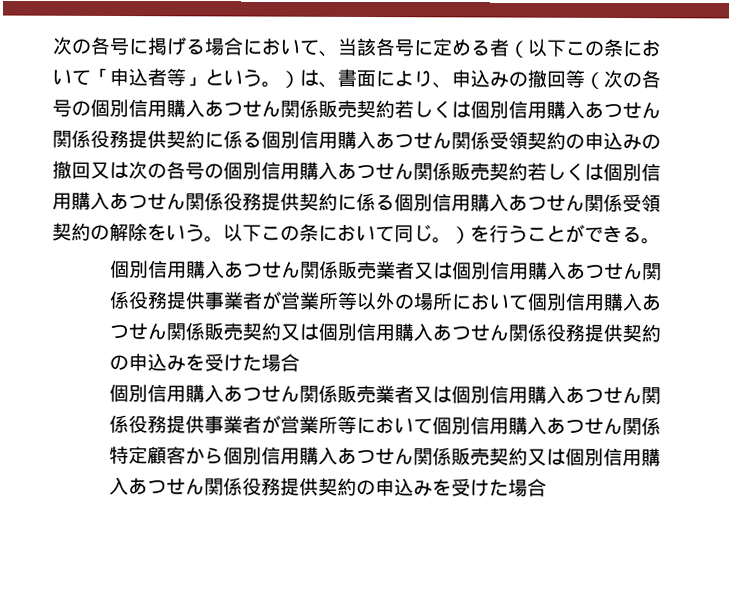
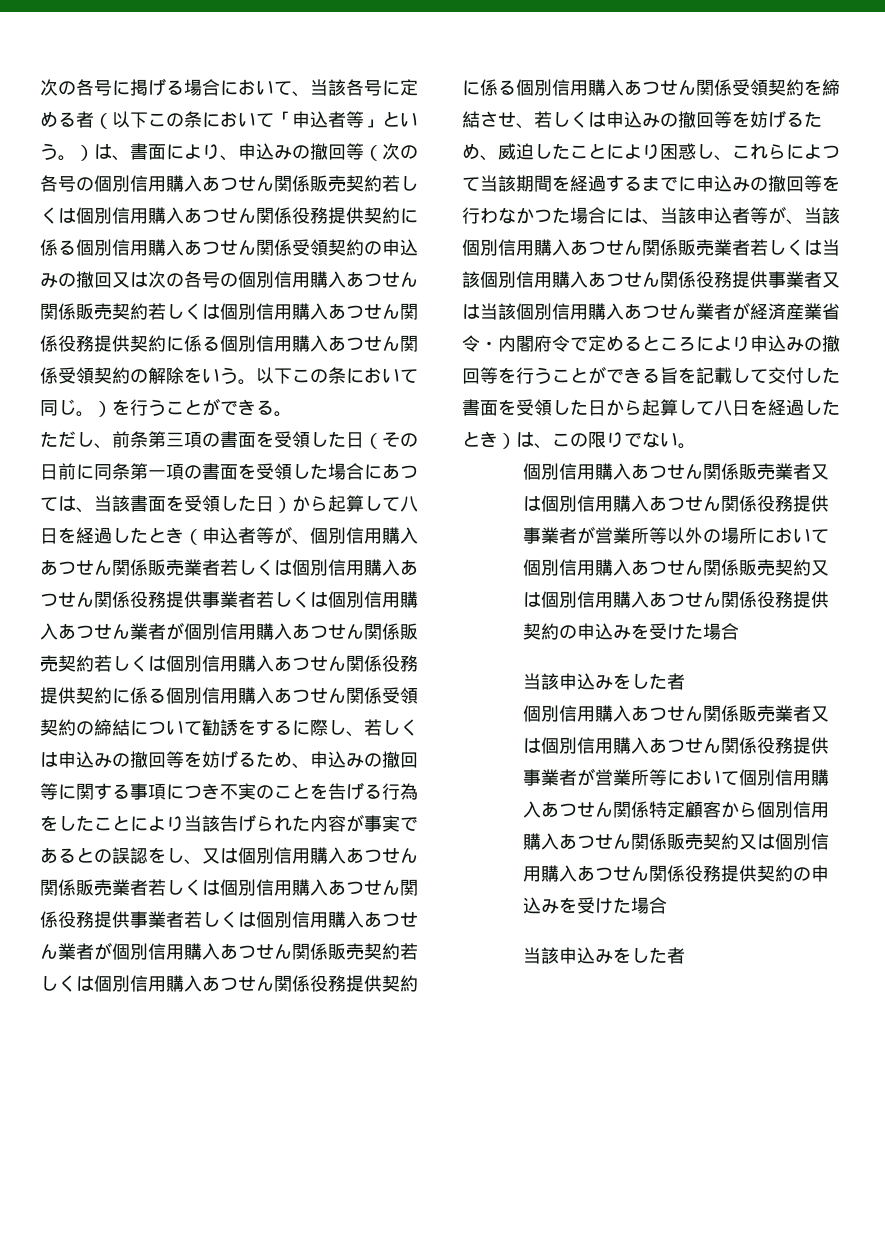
+ ただし、前条第三項の書面を受領した日（その日前に同条第一項の書面を受領した場合にあつては、当該書面を受領した日）から起算して八日を経過したとき（申込者等が、個別信用購入あつせん関係販売業者若しくは個別信用購入あつせん関係役務提供事業者若しくは個別信用購入あつせん業者が個別信用購入あつせん関係販売契約若しくは個別信用購入あつせん関係役務提供契約に係る個別信用購入あつせん関係受領契約の締結について勧誘をするに際し、若しくは申込みの撤回等を妨げるため、申込みの撤回等に関する事項につき不実のことを告げる行為をしたことにより当該告げられた内容が事実であるとの誤認をし、又は個別信用購入あつせん関係販売業者若しくは個別信用購入あつせん関係役務提供事業者若しくは個別信用購入あつせん業者が個別信用購入あつせん関係販売契約若しくは個別信用購入あつせん関係役務提供契約に係る個別信用購入あつせん関係受領契約を締結させ、若しくは申込みの撤回等を妨げるため、威迫したことにより困惑し、これらによつて当該期間を経過するまでに申込みの撤回等を行わなかつた場合には、当該申込者等が、当該個別信用購入あつせん関係販売業者若しくは当該個別信用購入あつせん関係役務提供事業者又は当該個別信用購入あつせん業者が経済産業省令・内閣府令で定めるところにより申込みの撤回等を行うことができる旨を記載して交付した書面を受領した日から起算して八日を経過したとき）は、この限りでない。
  個別信用購入あつせん関係販売業者又は個別信用購入あつせん関係役務提供事業者が営業所等以外の場所において個別信用購入あつせん関係販売契約又は個別信用購入あつせん関係役務提供契約の申込みを受けた場合
+ 当該申込みをした者
  個別信用購入あつせん関係販売業者又は個別信用購入あつせん関係役務提供事業者が営業所等において個別信用購入あつせん関係特定顧客から個別信用購入あつせん関係販売契約又は個別信用購入あつせん関係役務提供契約の申込みを受けた場合
+ 当該申込みをした者

